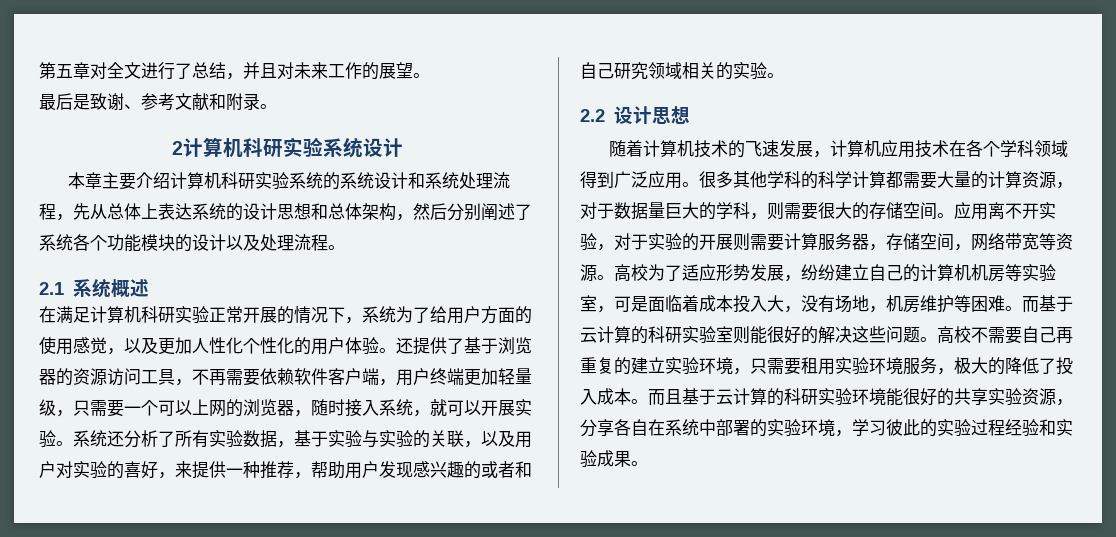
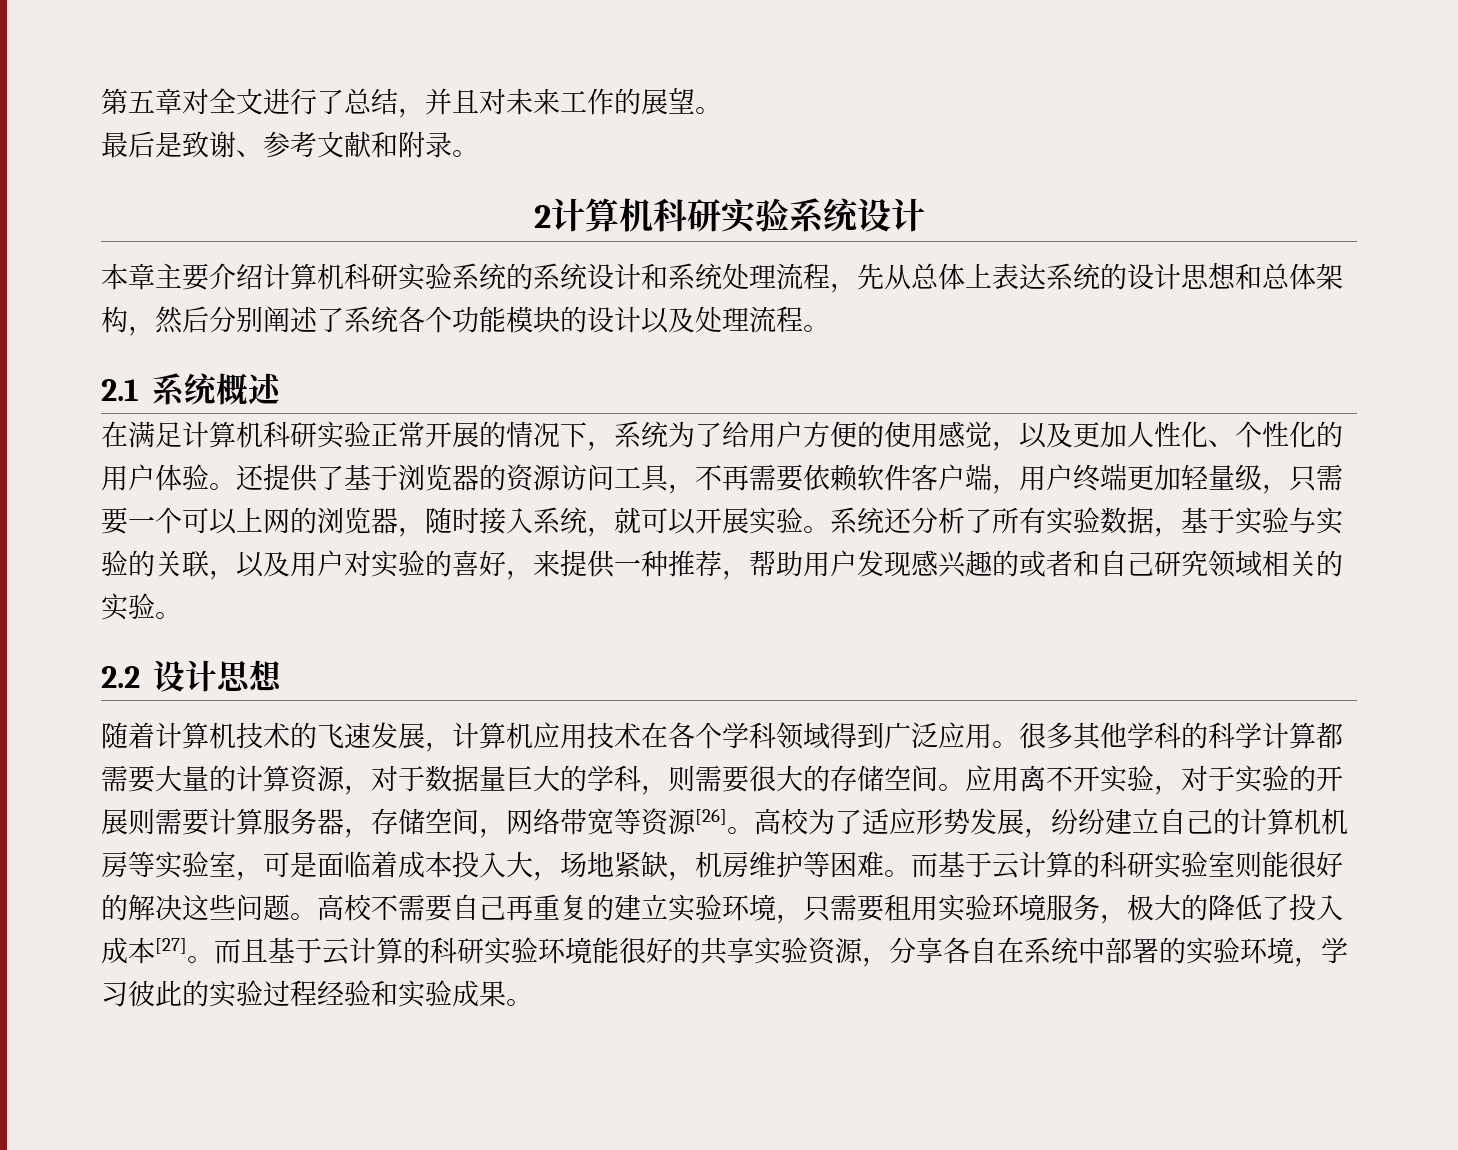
- 在满足计算机科研实验正常开展的情况下，系统为了给用户方面的使用感觉，以及更加人性化个性化的用户体验。
+ 在满足计算机科研实验正常开展的情况下，系统为了给用户方便的使用感觉，以及更加人性化、个性化的用户体验。
- 应用离不开实验，对于实验的开展则需要计算服务器，存储空间，网络带宽等资源。
+ 应用离不开实验，对于实验的开展则需要计算服务器，存储空间，网络带宽等资源[26]。
- 高校为了适应形势发展，纷纷建立自己的计算机机房等实验室，可是面临着成本投入大，没有场地，机房维护等困难。
+ 高校为了适应形势发展，纷纷建立自己的计算机机房等实验室，可是面临着成本投入大，场地紧缺，机房维护等困难。
- 高校不需要自己再重复的建立实验环境，只需要租用实验环境服务，极大的降低了投入成本。
+ 高校不需要自己再重复的建立实验环境，只需要租用实验环境服务，极大的降低了投入成本[27]。

